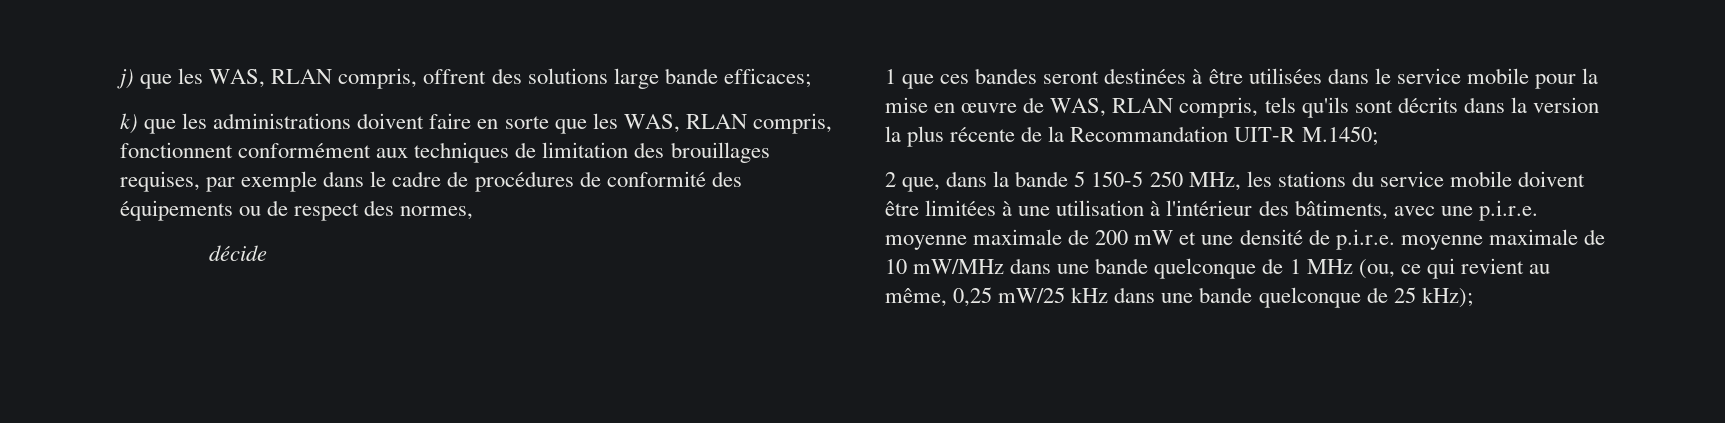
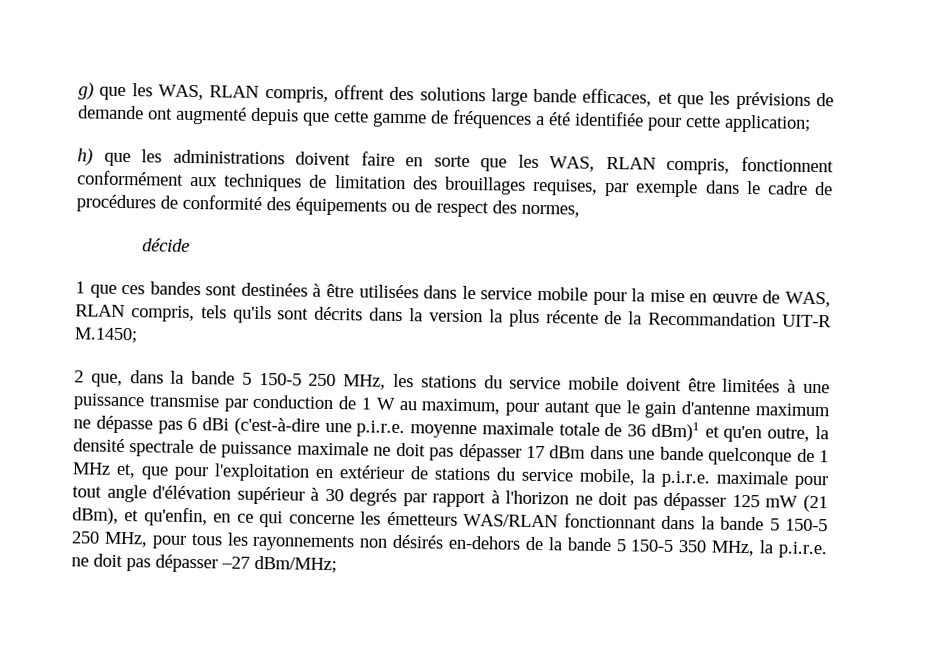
- j) que les WAS, RLAN compris, offrent des solutions large bande efficaces;
- k) que les administrations doivent faire en sorte que les WAS, RLAN compris, fonctionnent conformément aux techniques de limitation des brouillages requises, par exemple dans le cadre de procédures de conformité des équipements ou de respect des normes,
+ g) que les WAS, RLAN compris, offrent des solutions large bande efficaces, et que les prévisions de demande ont augmenté depuis que cette gamme de fréquences a été identifiée pour cette application;
+ h) que les administrations doivent faire en sorte que les WAS, RLAN compris, fonctionnent conformément aux techniques de limitation des brouillages requises, par exemple dans le cadre de procédures de conformité des équipements ou de respect des normes,
- 1 que ces bandes seront destinées à être utilisées dans le service mobile pour la mise en œuvre de WAS, RLAN compris, tels qu'ils sont décrits dans la version la plus récente de la Recommandation UIT-R M.1450;
+ 1 que ces bandes sont destinées à être utilisées dans le service mobile pour la mise en œuvre de WAS, RLAN compris, tels qu'ils sont décrits dans la version la plus récente de la Recommandation UIT-R M.1450;
- 2 que, dans la bande 5 150-5 250 MHz, les stations du service mobile doivent être limitées à une utilisation à l'intérieur des bâtiments, avec une p.i.r.e. moyenne maximale de 200 mW et une densité de p.i.r.e. moyenne maximale de 10 mW/MHz dans une bande quelconque de 1 MHz (ou, ce qui revient au même, 0,25 mW/25 kHz dans une bande quelconque de 25 kHz);
+ 2 que, dans la bande 5 150-5 250 MHz, les stations du service mobile doivent être limitées à une puissance transmise par conduction de 1 W au maximum, pour autant que le gain d'antenne maximum ne dépasse pas 6 dBi (c'est-à-dire une p.i.r.e. moyenne maximale totale de 36 dBm)1 et qu'en outre, la densité spectrale de puissance maximale ne doit pas dépasser 17 dBm dans une bande quelconque de 1 MHz et, que pour l'exploitation en extérieur de stations du service mobile, la p.i.r.e. maximale pour tout angle d'élévation supérieur à 30 degrés par rapport à l'horizon ne doit pas dépasser 125 mW (21 dBm), et qu'enfin, en ce qui concerne les émetteurs WAS/RLAN fonctionnant dans la bande 5 150-5 250 MHz, pour tous les rayonnements non désirés en-dehors de la bande 5 150-5 350 MHz, la p.i.r.e. ne doit pas dépasser –27 dBm/MHz;

